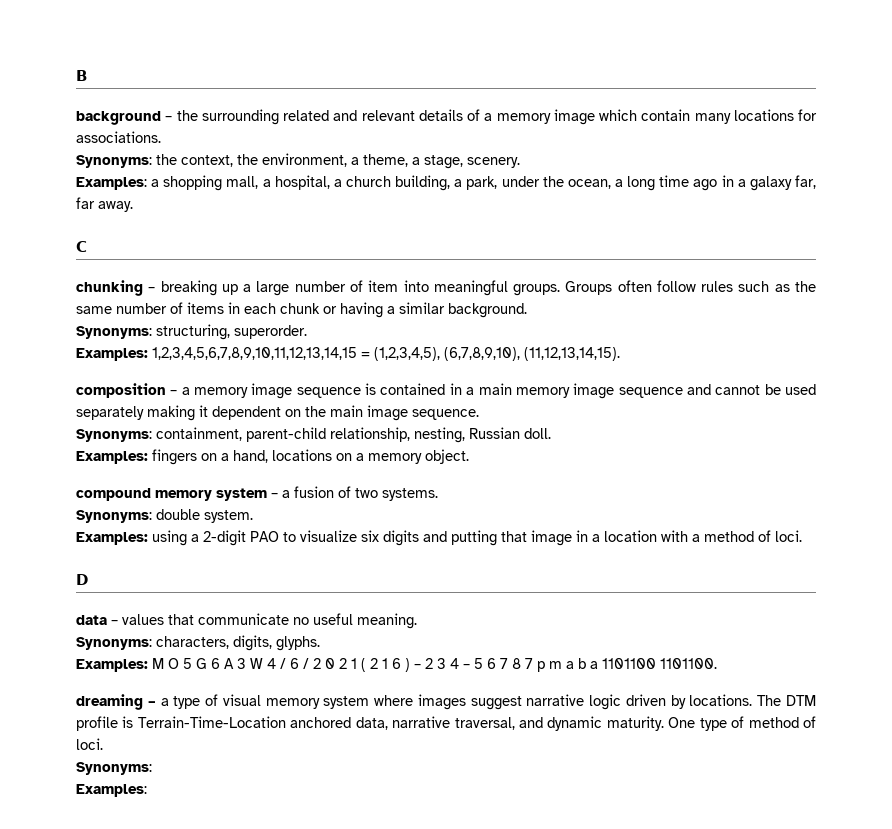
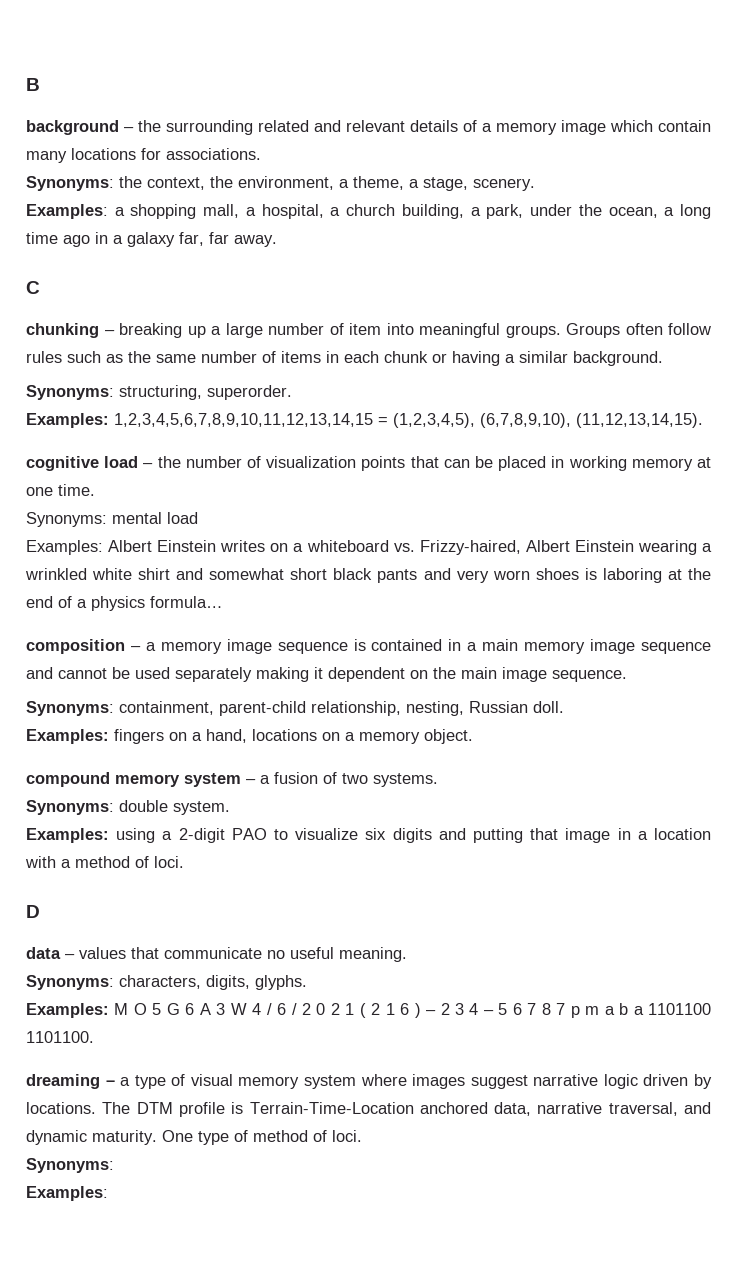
+ cognitive load – the number of visualization points that can be placed in working memory at one time.
+ Synonyms: mental load
+ Examples: Albert Einstein writes on a whiteboard vs. Frizzy-haired, Albert Einstein wearing a wrinkled white shirt and somewhat short black pants and very worn shoes is laboring at the end of a physics formula…

